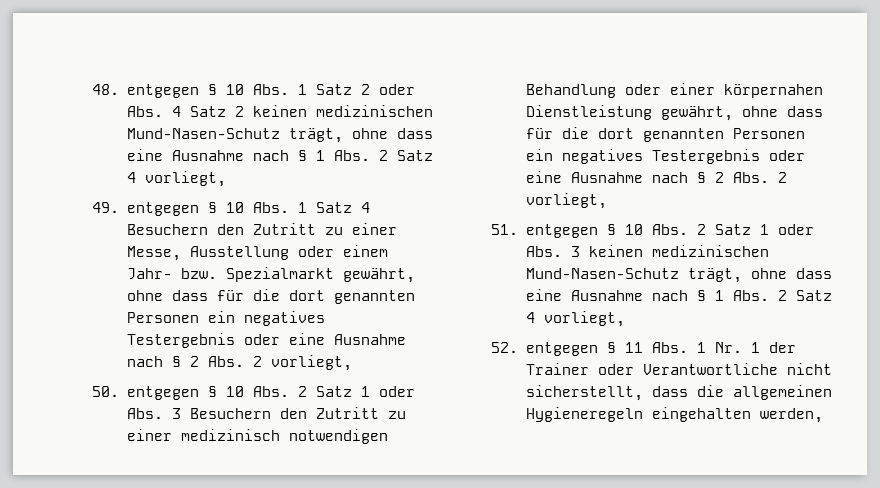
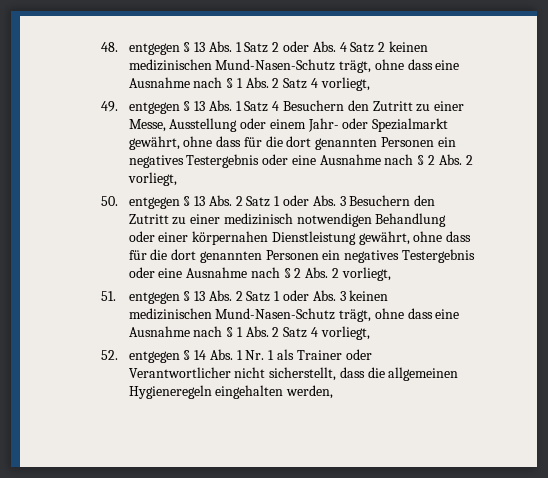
- 48. entgegen § 10 Abs. 1 Satz 2 oder Abs. 4 Satz 2 keinen medizinischen Mund-Nasen-Schutz trägt, ohne dass eine Ausnahme nach § 1 Abs. 2 Satz 4 vorliegt,
+ 48. entgegen § 13 Abs. 1 Satz 2 oder Abs. 4 Satz 2 keinen medizinischen Mund-Nasen-Schutz trägt, ohne dass eine Ausnahme nach § 1 Abs. 2 Satz 4 vorliegt,
- 49. entgegen § 10 Abs. 1 Satz 4 Besuchern den Zutritt zu einer Messe, Ausstellung oder einem Jahr- bzw. Spezialmarkt gewährt, ohne dass für die dort genannten Personen ein negatives Testergebnis oder eine Ausnahme nach § 2 Abs. 2 vorliegt,
+ 49. entgegen § 13 Abs. 1 Satz 4 Besuchern den Zutritt zu einer Messe, Ausstellung oder einem Jahr- oder Spezialmarkt gewährt, ohne dass für die dort genannten Personen ein negatives Testergebnis oder eine Ausnahme nach § 2 Abs. 2 vorliegt,
- 50. entgegen § 10 Abs. 2 Satz 1 oder Abs. 3 Besuchern den Zutritt zu einer medizinisch notwendigen Behandlung oder einer körpernahen Dienstleistung gewährt, ohne dass für die dort genannten Personen ein negatives Testergebnis oder eine Ausnahme nach § 2 Abs. 2 vorliegt,
+ 50. entgegen § 13 Abs. 2 Satz 1 oder Abs. 3 Besuchern den Zutritt zu einer medizinisch notwendigen Behandlung oder einer körpernahen Dienstleistung gewährt, ohne dass für die dort genannten Personen ein negatives Testergebnis oder eine Ausnahme nach § 2 Abs. 2 vorliegt,
- 51. entgegen § 10 Abs. 2 Satz 1 oder Abs. 3 keinen medizinischen Mund-Nasen-Schutz trägt, ohne dass eine Ausnahme nach § 1 Abs. 2 Satz 4 vorliegt,
+ 51. entgegen § 13 Abs. 2 Satz 1 oder Abs. 3 keinen medizinischen Mund-Nasen-Schutz trägt, ohne dass eine Ausnahme nach § 1 Abs. 2 Satz 4 vorliegt,
- 52. entgegen § 11 Abs. 1 Nr. 1 der Trainer oder Verantwortliche nicht sicherstellt, dass die allgemeinen Hygieneregeln eingehalten werden,
+ 52. entgegen § 14 Abs. 1 Nr. 1 als Trainer oder Verantwortlicher nicht sicherstellt, dass die allgemeinen Hygieneregeln eingehalten werden,

